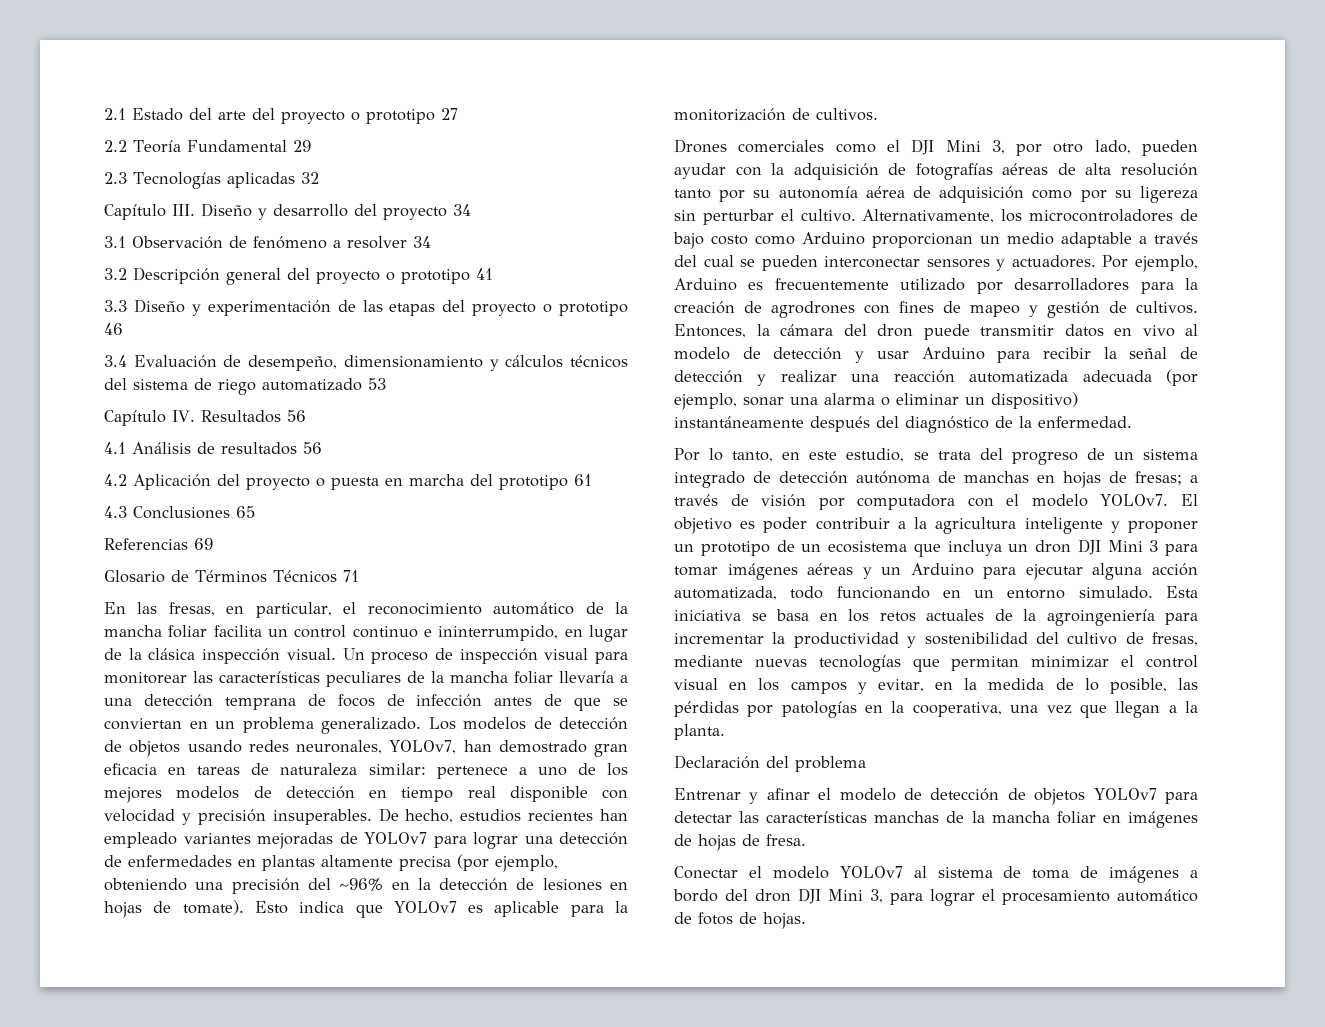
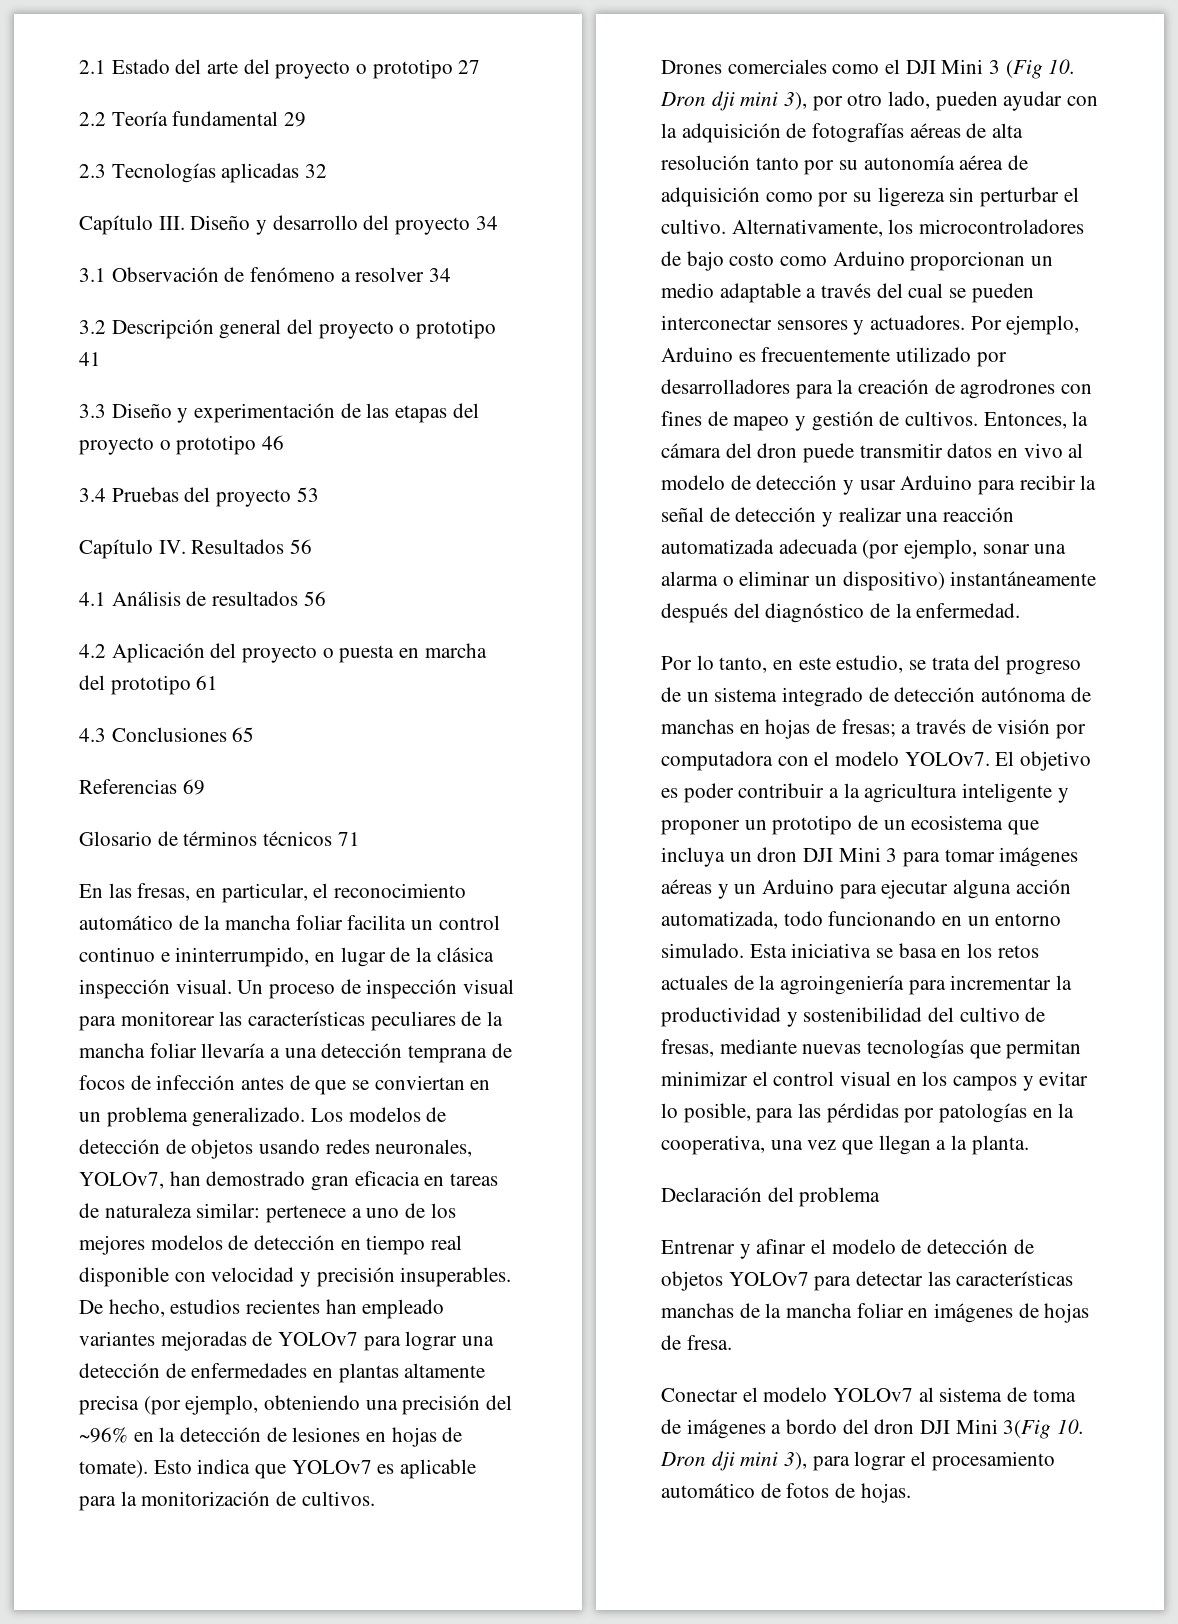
- 2.2 Teoría Fundamental 29
+ 2.2 Teoría fundamental 29
- 3.4 Evaluación de desempeño, dimensionamiento y cálculos técnicos del sistema de riego automatizado 53
+ 3.4 Pruebas del proyecto 53
- Glosario de Términos Técnicos 71
+ Glosario de términos técnicos 71
- Drones comerciales como el DJI Mini 3, por otro lado, pueden ayudar con la adquisición de fotografías aéreas de alta resolución tanto por su autonomía aérea de adquisición como por su ligereza sin perturbar el cultivo.
+ Drones comerciales como el DJI Mini 3 (Fig 10. Dron dji mini 3), por otro lado, pueden ayudar con la adquisición de fotografías aéreas de alta resolución tanto por su autonomía aérea de adquisición como por su ligereza sin perturbar el cultivo.
- Esta iniciativa se basa en los retos actuales de la agroingeniería para incrementar la productividad y sostenibilidad del cultivo de fresas, mediante nuevas tecnologías que permitan minimizar el control visual en los campos y evitar, en la medida de lo posible, las pérdidas por patologías en la cooperativa, una vez que llegan a la planta.
+ Esta iniciativa se basa en los retos actuales de la agroingeniería para incrementar la productividad y sostenibilidad del cultivo de fresas, mediante nuevas tecnologías que permitan minimizar el control visual en los campos y evitar lo posible, para las pérdidas por patologías en la cooperativa, una vez que llegan a la planta.
- Conectar el modelo YOLOv7 al sistema de toma de imágenes a bordo del dron DJI Mini 3, para lograr el procesamiento automático de fotos de hojas.
+ Conectar el modelo YOLOv7 al sistema de toma de imágenes a bordo del dron DJI Mini 3(Fig 10. Dron dji mini 3), para lograr el procesamiento automático de fotos de hojas.

